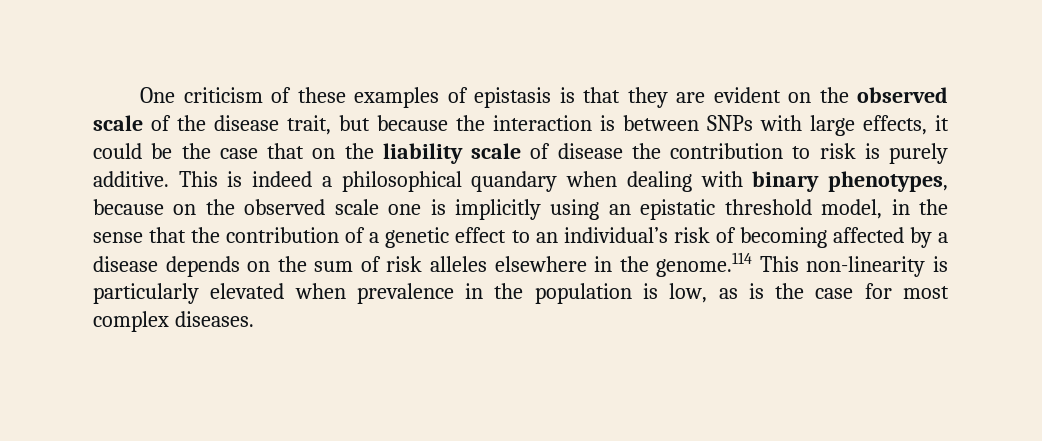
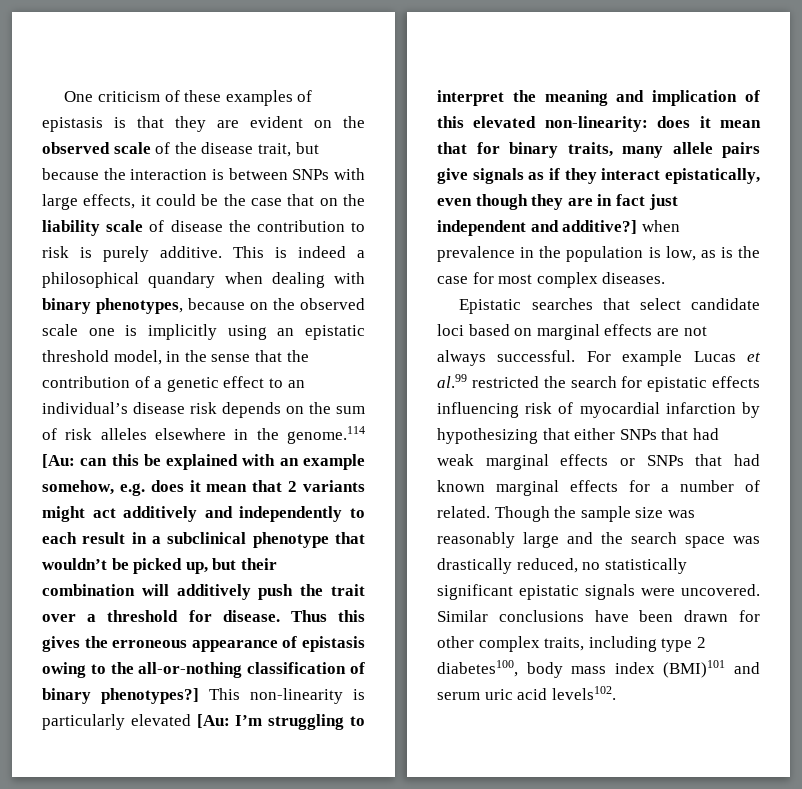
- This is indeed a philosophical quandary when dealing with binary phenotypes, because on the observed scale one is implicitly using an epistatic threshold model, in the sense that the contribution of a genetic effect to an individual’s risk of becoming affected by a disease depends on the sum of risk alleles elsewhere in the genome.114 This non-linearity is particularly elevated when prevalence in the population is low, as is the case for most complex diseases.
+ This is indeed a philosophical quandary when dealing with binary phenotypes, because on the observed scale one is implicitly using an epistatic threshold model, in the sense that the contribution of a genetic effect to an individual’s disease risk depends on the sum of risk alleles elsewhere in the genome.114 [Au: can this be explained with an example somehow, e.g. does it mean that 2 variants might act additively and independently to each result in a subclinical phenotype that wouldn’t be picked up, but their combination will additively push the trait over a threshold for disease. Thus this gives the erroneous appearance of epistasis owing to the all-or-nothing classification of binary phenotypes?] This non-linearity is particularly elevated [Au: I’m struggling to interpret the meaning and implication of this elevated non-linearity: does it mean that for binary traits, many allele pairs give signals as if they interact epistatically, even though they are in fact just independent and additive?] when prevalence in the population is low, as is the case for most complex diseases.
+ Epistatic searches that select candidate loci based on marginal effects are not always successful. For example Lucas et al.99 restricted the search for epistatic effects influencing risk of myocardial infarction by hypothesizing that either SNPs that had weak marginal effects or SNPs that had known marginal effects for a number of related. Though the sample size was reasonably large and the search space was drastically reduced, no statistically significant epistatic signals were uncovered. Similar conclusions have been drawn for other complex traits, including type 2 diabetes100, body mass index (BMI)101 and serum uric acid levels102.

